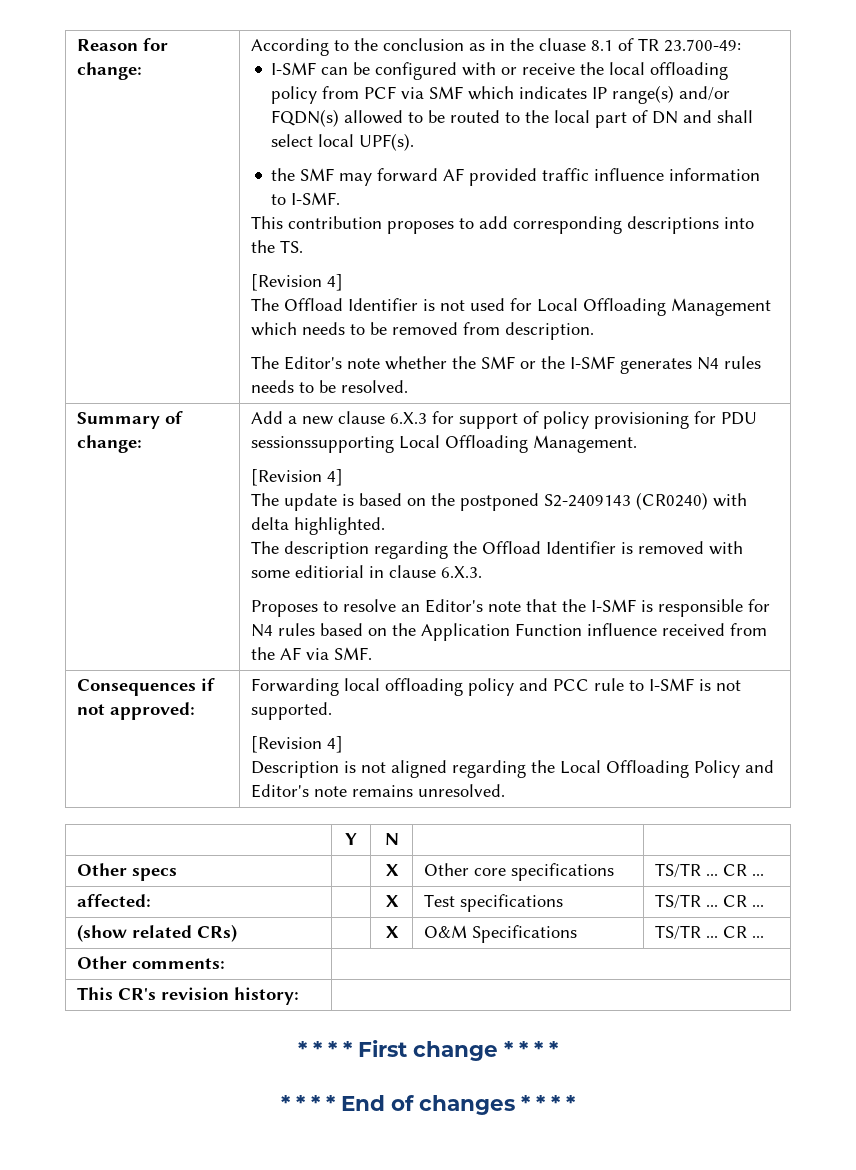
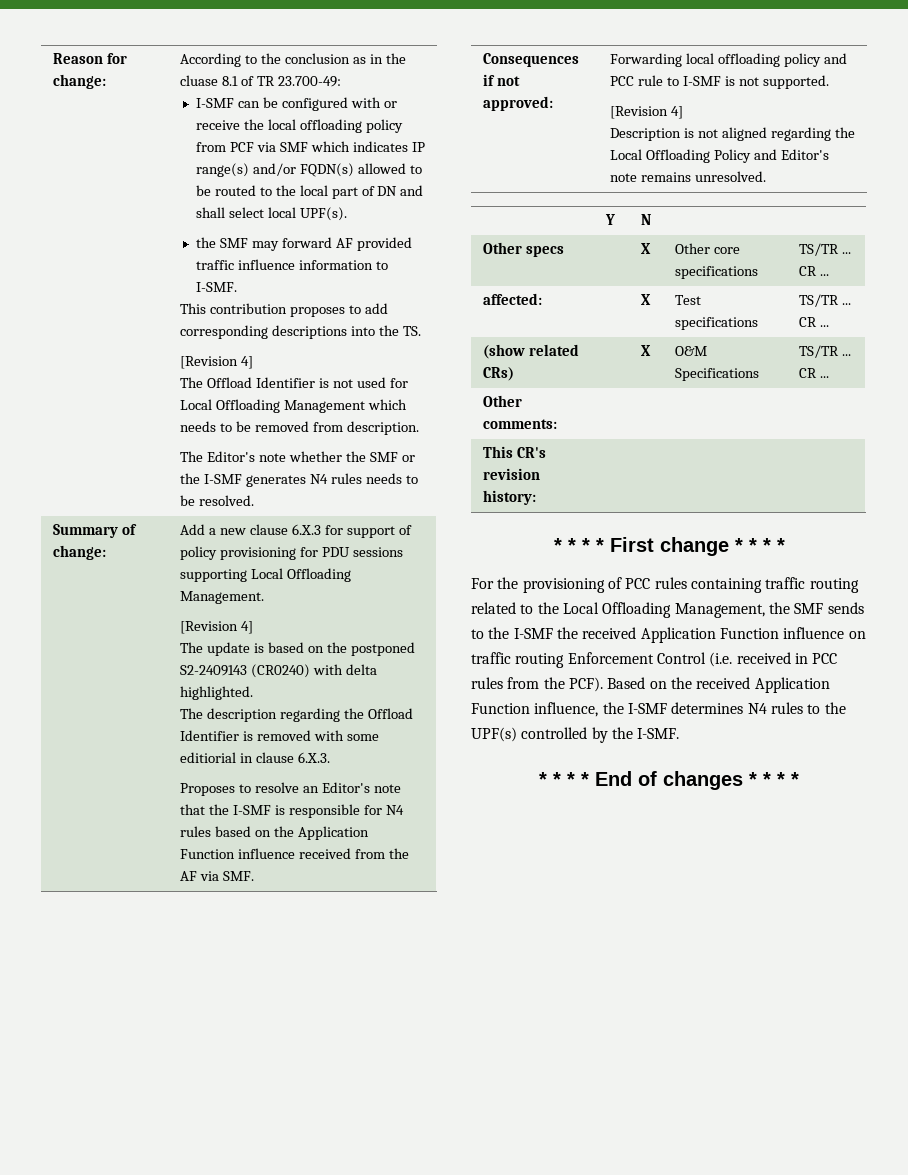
- Add a new clause 6.X.3 for support of policy provisioning for PDU sessionssupporting Local Offloading Management.
+ Add a new clause 6.X.3 for support of policy provisioning for PDU sessions supporting Local Offloading Management.
+ For the provisioning of PCC rules containing traffic routing related to the Local Offloading Management, the SMF sends to the I-SMF the received Application Function influence on traffic routing Enforcement Control (i.e. received in PCC rules from the PCF). Based on the received Application Function influence, the I-SMF determines N4 rules to the UPF(s) controlled by the I-SMF.

